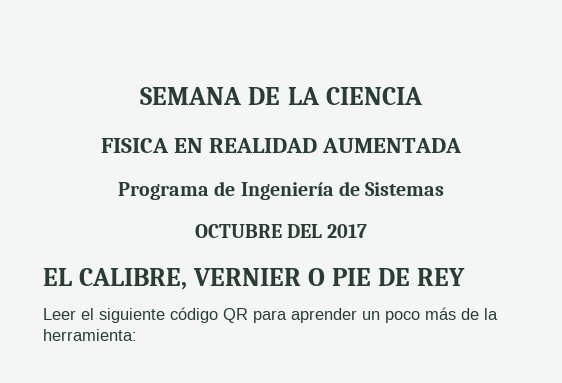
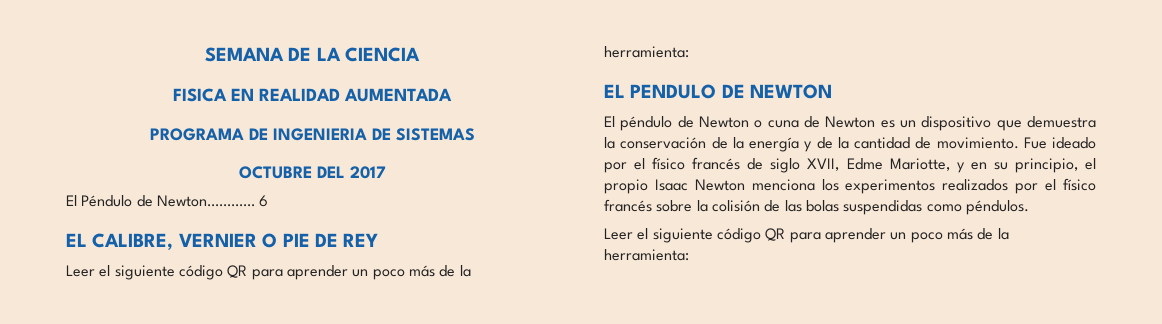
- Programa de Ingeniería de Sistemas
+ PROGRAMA DE INGENIERIA DE SISTEMAS
  OCTUBRE DEL 2017
+ El Péndulo de Newton………… 6
+ EL PENDULO DE NEWTON
+ El péndulo de Newton o cuna de Newton es un dispositivo que demuestra la conservación de la energía y de la cantidad de movimiento. Fue ideado por el físico francés de siglo XVII, Edme Mariotte, y en su principio, el propio Isaac Newton menciona los experimentos realizados por el físico francés sobre la colisión de las bolas suspendidas como péndulos.
+ Leer el siguiente código QR para aprender un poco más de la herramienta:

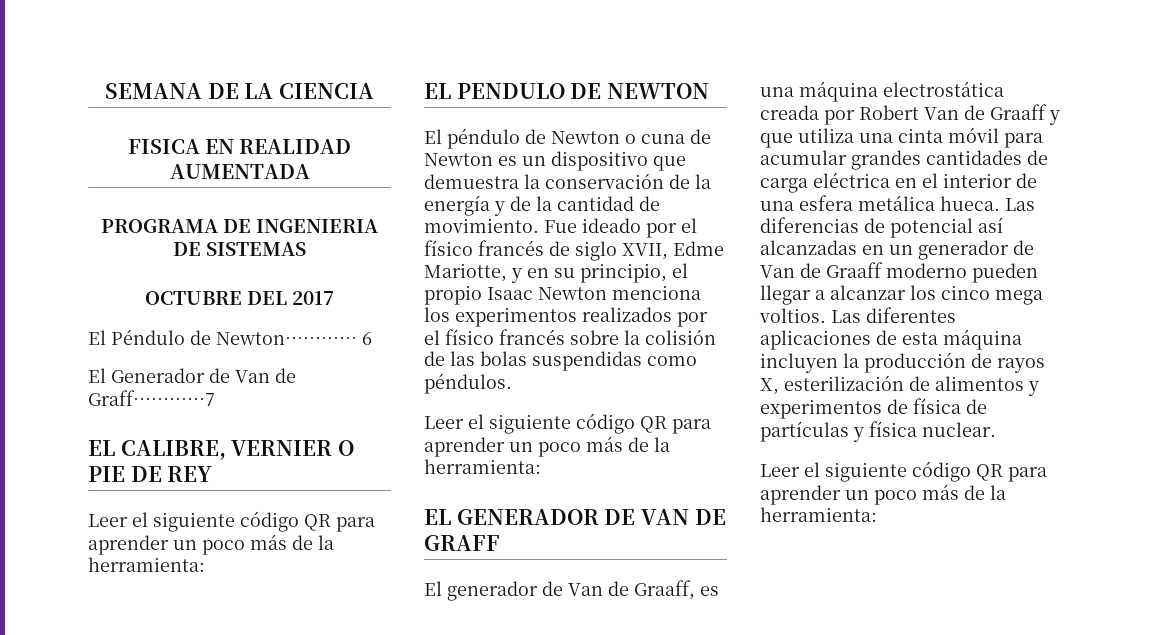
+ El Generador de Van de Graff…………7
+ EL GENERADOR DE VAN DE GRAFF
+ El generador de Van de Graaff, es una máquina electrostática creada por Robert Van de Graaff y que utiliza una cinta móvil para acumular grandes cantidades de carga eléctrica en el interior de una esfera metálica hueca. Las diferencias de potencial así alcanzadas en un generador de Van de Graaff moderno pueden llegar a alcanzar los cinco mega voltios. Las diferentes aplicaciones de esta máquina incluyen la producción de rayos X, esterilización de alimentos y experimentos de física de partículas y física nuclear.
+ Leer el siguiente código QR para aprender un poco más de la herramienta:

